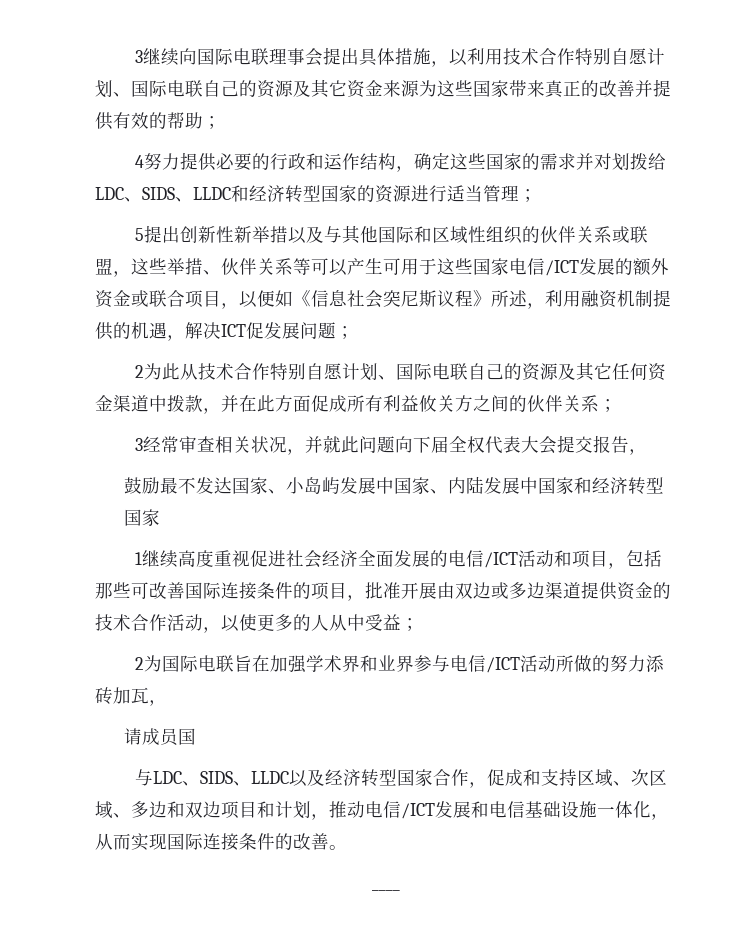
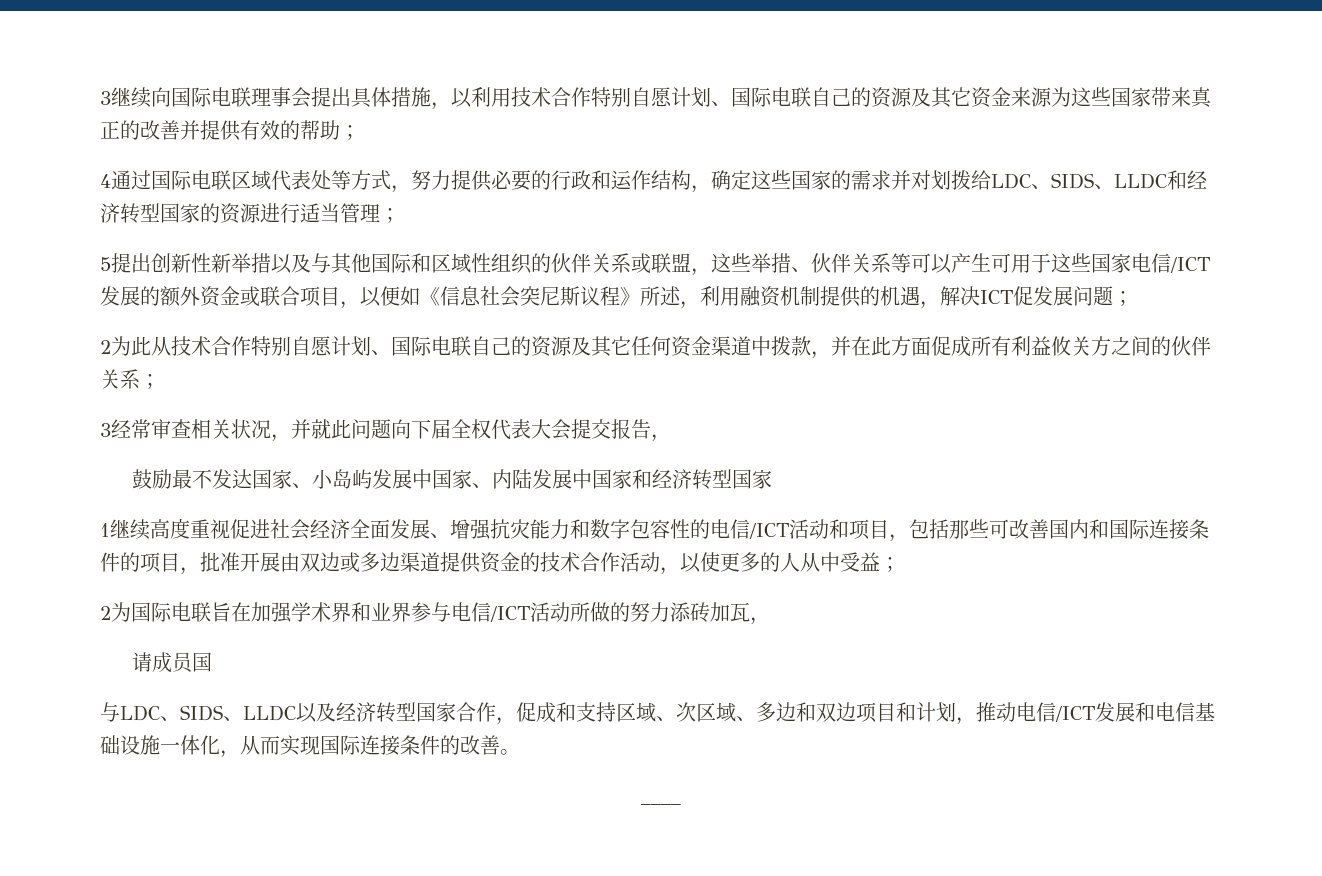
- 4努力提供必要的行政和运作结构，确定这些国家的需求并对划拨给LDC、SIDS、LLDC和经济转型国家的资源进行适当管理；
+ 4通过国际电联区域代表处等方式，努力提供必要的行政和运作结构，确定这些国家的需求并对划拨给LDC、SIDS、LLDC和经济转型国家的资源进行适当管理；
- 1继续高度重视促进社会经济全面发展的电信/ICT活动和项目，包括那些可改善国际连接条件的项目，批准开展由双边或多边渠道提供资金的技术合作活动，以使更多的人从中受益；
+ 1继续高度重视促进社会经济全面发展、增强抗灾能力和数字包容性的电信/ICT活动和项目，包括那些可改善国内和国际连接条件的项目，批准开展由双边或多边渠道提供资金的技术合作活动，以使更多的人从中受益；

